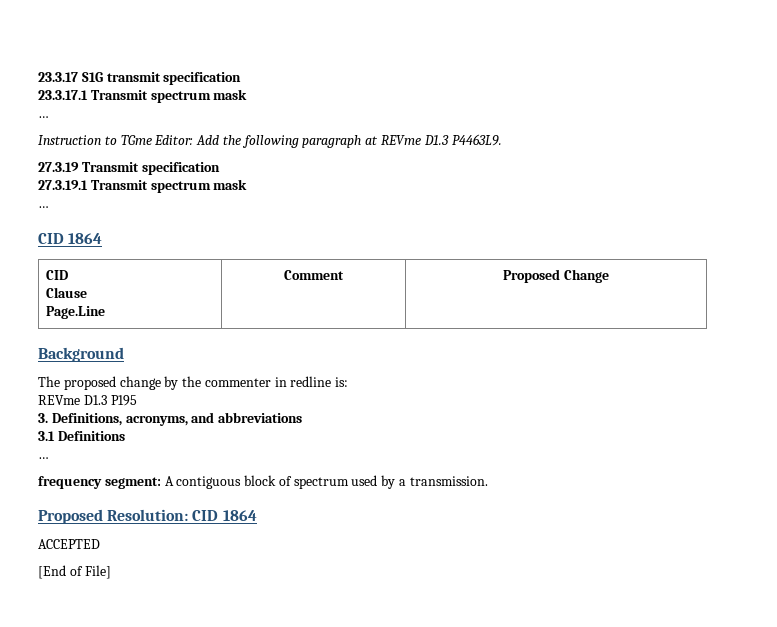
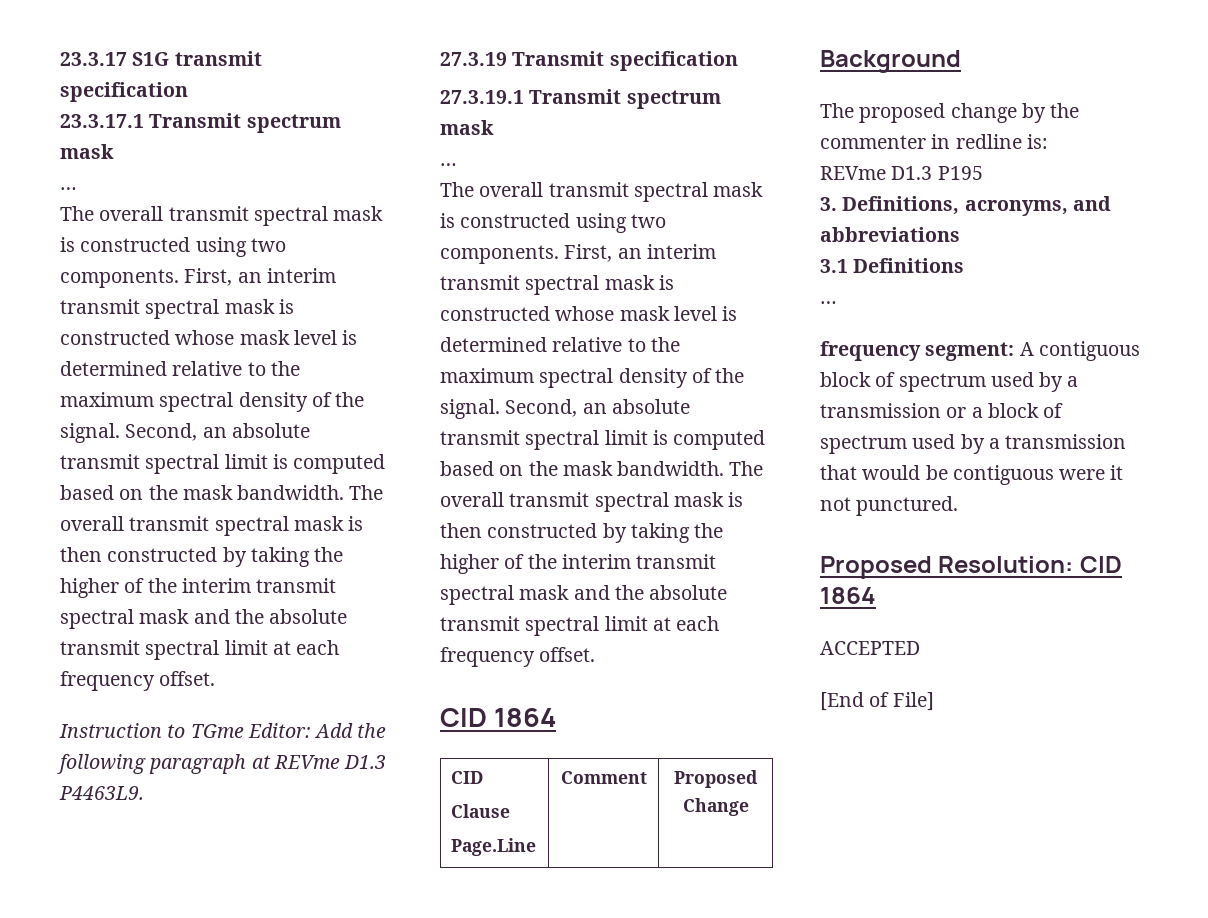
  23.3.17.1 Transmit spectrum mask
  …
+ The overall transmit spectral mask is constructed using two components. First, an interim transmit spectral mask is constructed whose mask level is determined relative to the maximum spectral density of the signal. Second, an absolute transmit spectral limit is computed based on the mask bandwidth. The overall transmit spectral mask is then constructed by taking the higher of the interim transmit spectral mask and the absolute transmit spectral limit at each frequency offset.
  27.3.19.1 Transmit spectrum mask
  …
+ The overall transmit spectral mask is constructed using two components. First, an interim transmit spectral mask is constructed whose mask level is determined relative to the maximum spectral density of the signal. Second, an absolute transmit spectral limit is computed based on the mask bandwidth. The overall transmit spectral mask is then constructed by taking the higher of the interim transmit spectral mask and the absolute transmit spectral limit at each frequency offset.
- frequency segment: A contiguous block of spectrum used by a transmission.
+ frequency segment: A contiguous block of spectrum used by a transmission or a block of spectrum used by a transmission that would be contiguous were it not punctured.

